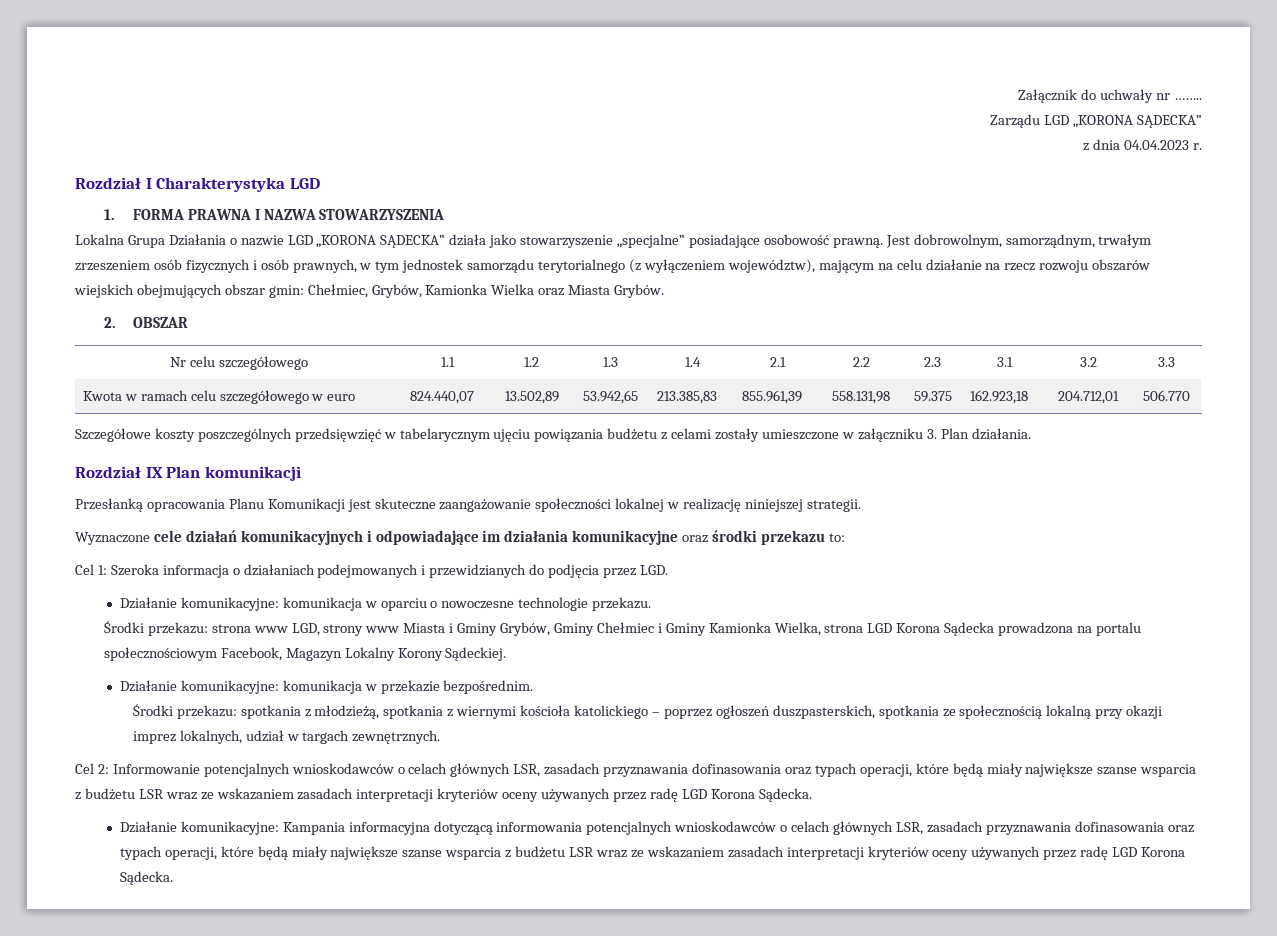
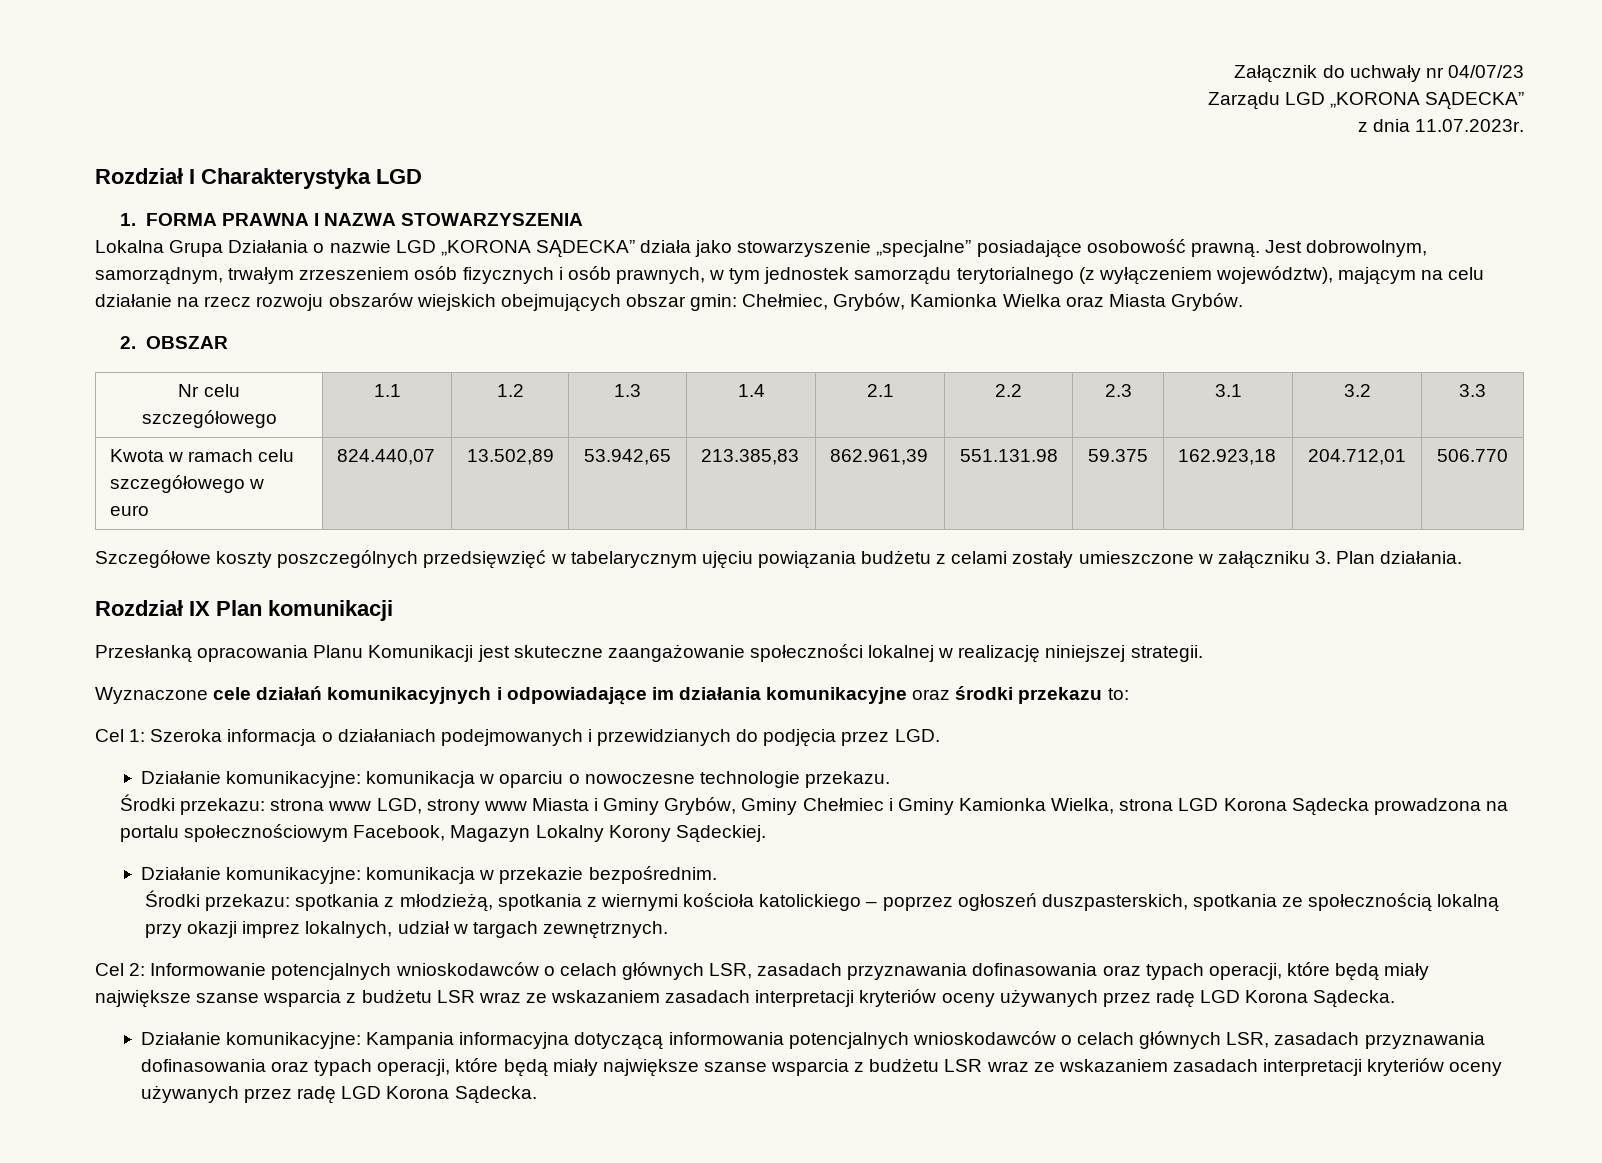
- Załącznik do uchwały nr ……..
+ Załącznik do uchwały nr 04/07/23
- z dnia 04.04.2023 r.
+ z dnia 11.07.2023r.
- Kwota w ramach celu szczegółowego w euro | 824.440,07 | 13.502,89 | 53.942,65 | 213.385,83 | 855.961,39 | 558.131,98 | 59.375 | 162.923,18 | 204.712,01 | 506.770
+ Kwota w ramach celu szczegółowego w euro | 824.440,07 | 13.502,89 | 53.942,65 | 213.385,83 | 862.961,39 | 551.131.98 | 59.375 | 162.923,18 | 204.712,01 | 506.770

